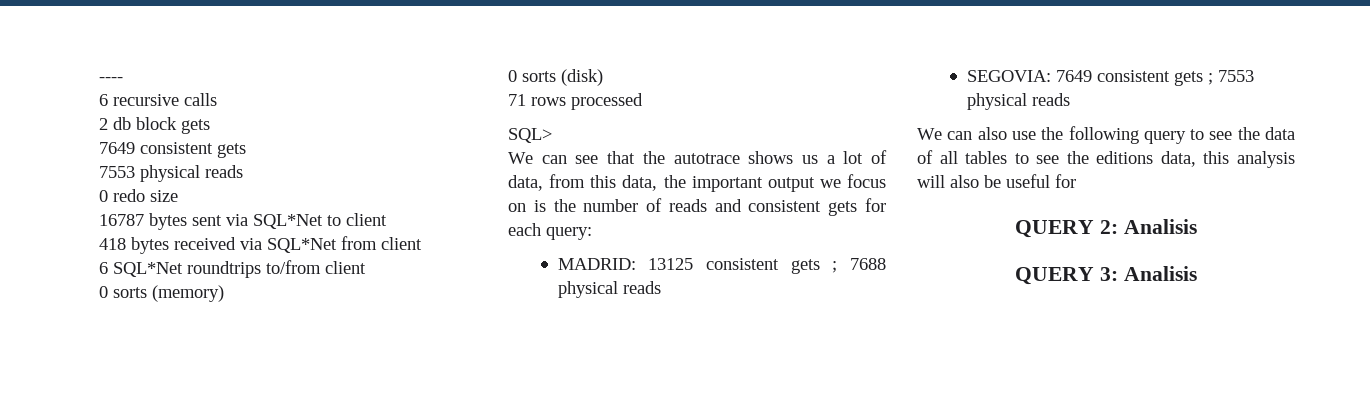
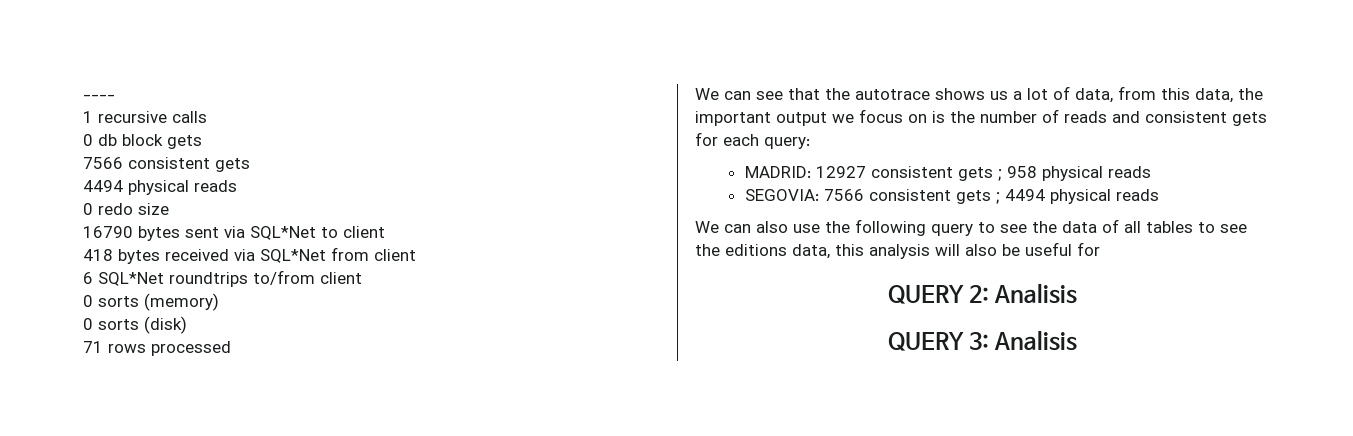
- 6 recursive calls
+ 1 recursive calls
- 2 db block gets
- 7649 consistent gets
- 7553 physical reads
+ 0 db block gets
+ 7566 consistent gets
+ 4494 physical reads
- 16787 bytes sent via SQL*Net to client
+ 16790 bytes sent via SQL*Net to client
- SQL>
- MADRID: 13125 consistent gets ; 7688 physical reads
+ MADRID: 12927 consistent gets ; 958 physical reads
- SEGOVIA: 7649 consistent gets ; 7553 physical reads
+ SEGOVIA: 7566 consistent gets ; 4494 physical reads

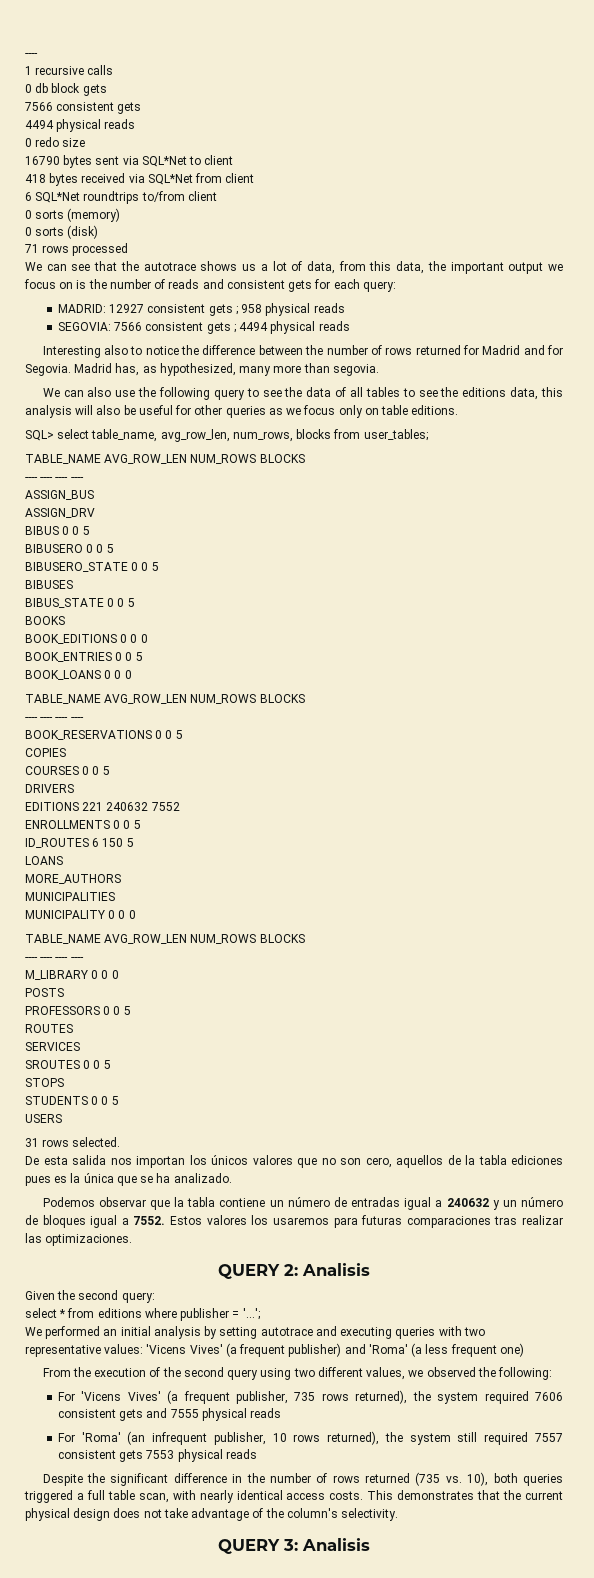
+ Interesting also to notice the difference between the number of rows returned for Madrid and for Segovia. Madrid has, as hypothesized, many more than segovia.
- We can also use the following query to see the data of all tables to see the editions data, this analysis will also be useful for
+ We can also use the following query to see the data of all tables to see the editions data, this analysis will also be useful for other queries as we focus only on table editions.
+ SQL> select table_name, avg_row_len, num_rows, blocks from user_tables;
+ TABLE_NAME AVG_ROW_LEN NUM_ROWS BLOCKS
+ ---- ---- ---- ----
+ ASSIGN_BUS
+ ASSIGN_DRV
+ BIBUS 0 0 5
+ BIBUSERO 0 0 5
+ BIBUSERO_STATE 0 0 5
+ BIBUSES
+ BIBUS_STATE 0 0 5
+ BOOKS
+ BOOK_EDITIONS 0 0 0
+ BOOK_ENTRIES 0 0 5
+ BOOK_LOANS 0 0 0
+ TABLE_NAME AVG_ROW_LEN NUM_ROWS BLOCKS
+ ---- ---- ---- ----
+ BOOK_RESERVATIONS 0 0 5
+ COPIES
+ COURSES 0 0 5
+ DRIVERS
+ EDITIONS 221 240632 7552
+ ENROLLMENTS 0 0 5
+ ID_ROUTES 6 150 5
+ LOANS
+ MORE_AUTHORS
+ MUNICIPALITIES
+ MUNICIPALITY 0 0 0
+ TABLE_NAME AVG_ROW_LEN NUM_ROWS BLOCKS
+ ---- ---- ---- ----
+ M_LIBRARY 0 0 0
+ POSTS
+ PROFESSORS 0 0 5
+ ROUTES
+ SERVICES
+ SROUTES 0 0 5
+ STOPS
+ STUDENTS 0 0 5
+ USERS
+ 31 rows selected.
+ De esta salida nos importan los únicos valores que no son cero, aquellos de la tabla ediciones pues es la única que se ha analizado.
+ Podemos observar que la tabla contiene un número de entradas igual a 240632 y un número de bloques igual a 7552. Estos valores los usaremos para futuras comparaciones tras realizar las optimizaciones.
  QUERY 2: Analisis
+ Given the second query:
+ select * from editions where publisher = '...';
+ We performed an initial analysis by setting autotrace and executing queries with two representative values: 'Vicens Vives' (a frequent publisher) and 'Roma' (a less frequent one)
+ From the execution of the second query using two different values, we observed the following:
+ For 'Vicens Vives' (a frequent publisher, 735 rows returned), the system required 7606 consistent gets and 7555 physical reads
+ For 'Roma' (an infrequent publisher, 10 rows returned), the system still required 7557 consistent gets 7553 physical reads
+ Despite the significant difference in the number of rows returned (735 vs. 10), both queries triggered a full table scan, with nearly identical access costs. This demonstrates that the current physical design does not take advantage of the column's selectivity.

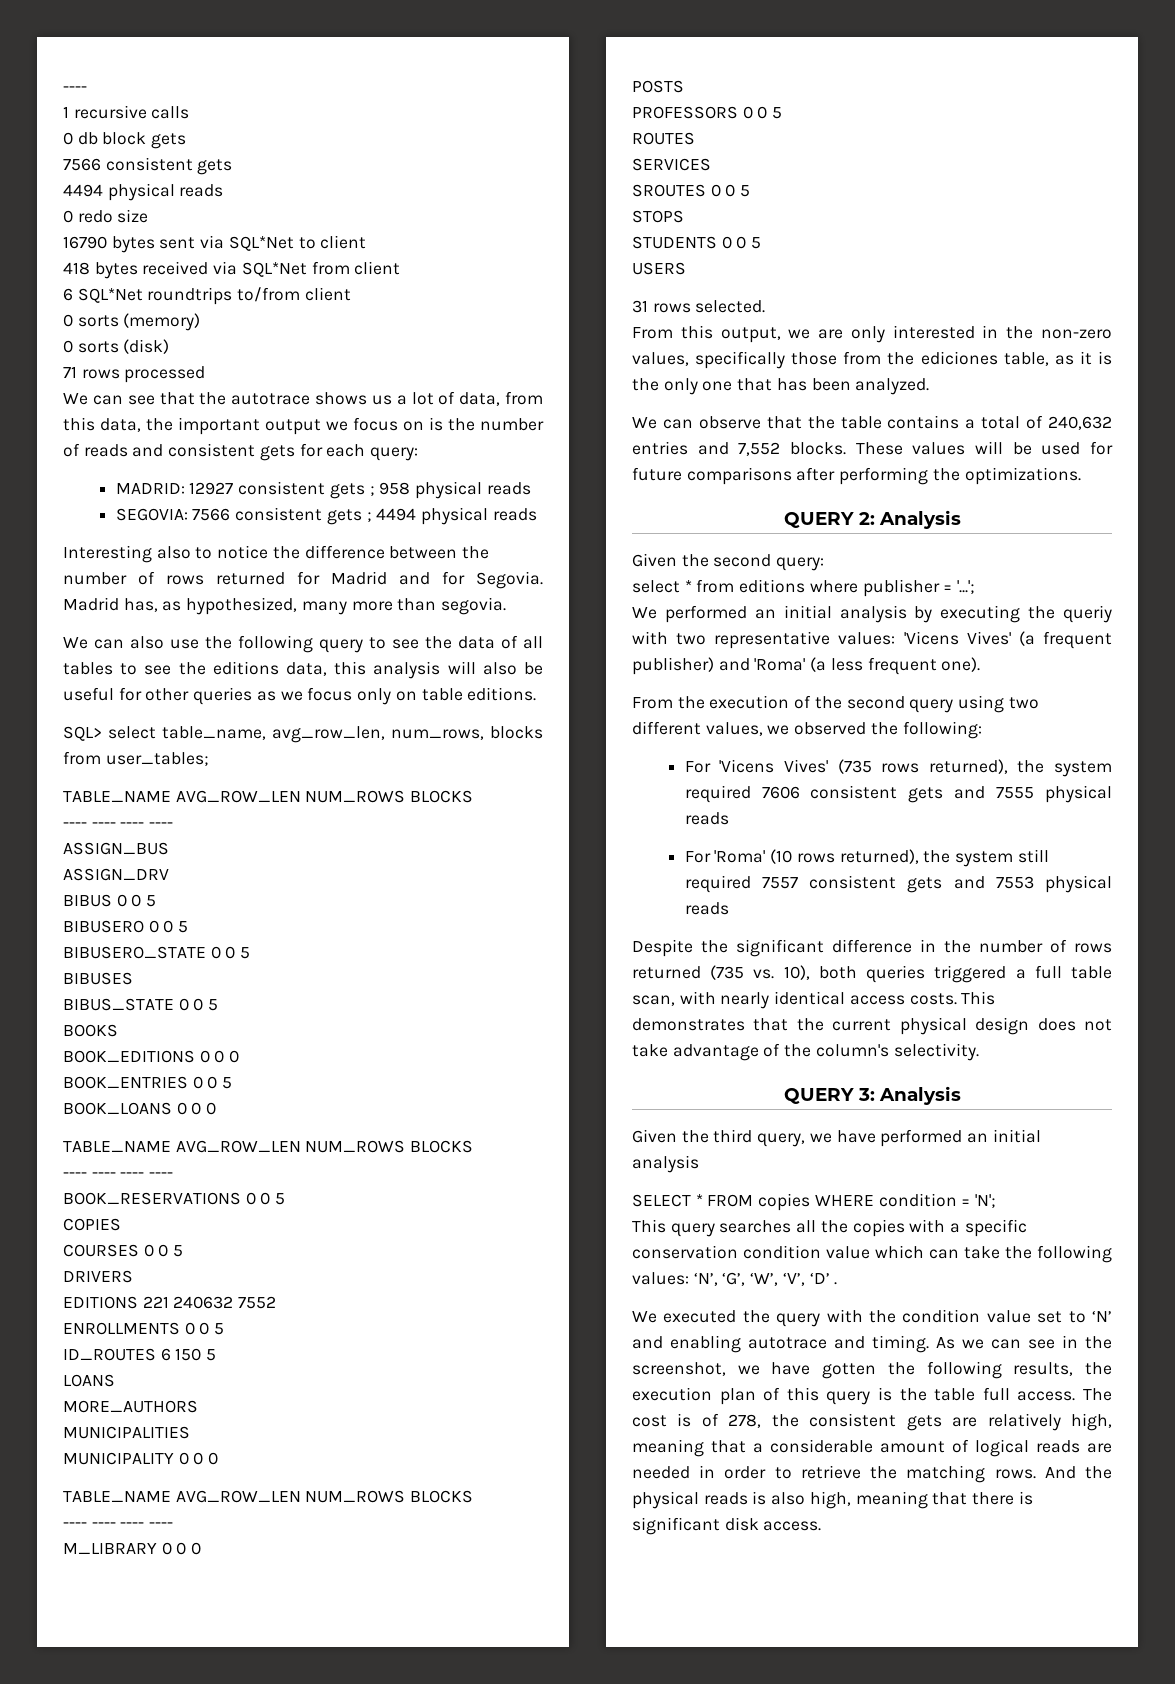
- De esta salida nos importan los únicos valores que no son cero, aquellos de la tabla ediciones pues es la única que se ha analizado.
- Podemos observar que la tabla contiene un número de entradas igual a 240632 y un número de bloques igual a 7552. Estos valores los usaremos para futuras comparaciones tras realizar las optimizaciones.
+ From this output, we are only interested in the non-zero values, specifically those from the ediciones table, as it is the only one that has been analyzed.
+ We can observe that the table contains a total of 240,632 entries and 7,552 blocks. These values will be used for future comparisons after performing the optimizations.
- QUERY 2: Analisis
+ QUERY 2: Analysis
- We performed an initial analysis by setting autotrace and executing queries with two representative values: 'Vicens Vives' (a frequent publisher) and 'Roma' (a less frequent one)
+ We performed an initial analysis by executing the queriy with two representative values: 'Vicens Vives' (a frequent publisher) and 'Roma' (a less frequent one).
- For 'Vicens Vives' (a frequent publisher, 735 rows returned), the system required 7606 consistent gets and 7555 physical reads
+ For 'Vicens Vives' (735 rows returned), the system required 7606 consistent gets and 7555 physical reads
- For 'Roma' (an infrequent publisher, 10 rows returned), the system still required 7557 consistent gets 7553 physical reads
+ For 'Roma' (10 rows returned), the system still required 7557 consistent gets and 7553 physical reads
- QUERY 3: Analisis
+ QUERY 3: Analysis
+ Given the third query, we have performed an initial analysis
+ SELECT * FROM copies WHERE condition = 'N';
+ This query searches all the copies with a specific conservation condition value which can take the following values: ‘N’, ‘G’, ‘W’, ‘V’, ‘D’ .
+ We executed the query with the condition value set to ‘N’ and enabling autotrace and timing. As we can see in the screenshot, we have gotten the following results, the execution plan of this query is the table full access. The cost is of 278, the consistent gets are relatively high, meaning that a considerable amount of logical reads are needed in order to retrieve the matching rows. And the physical reads is also high, meaning that there is significant disk access.

